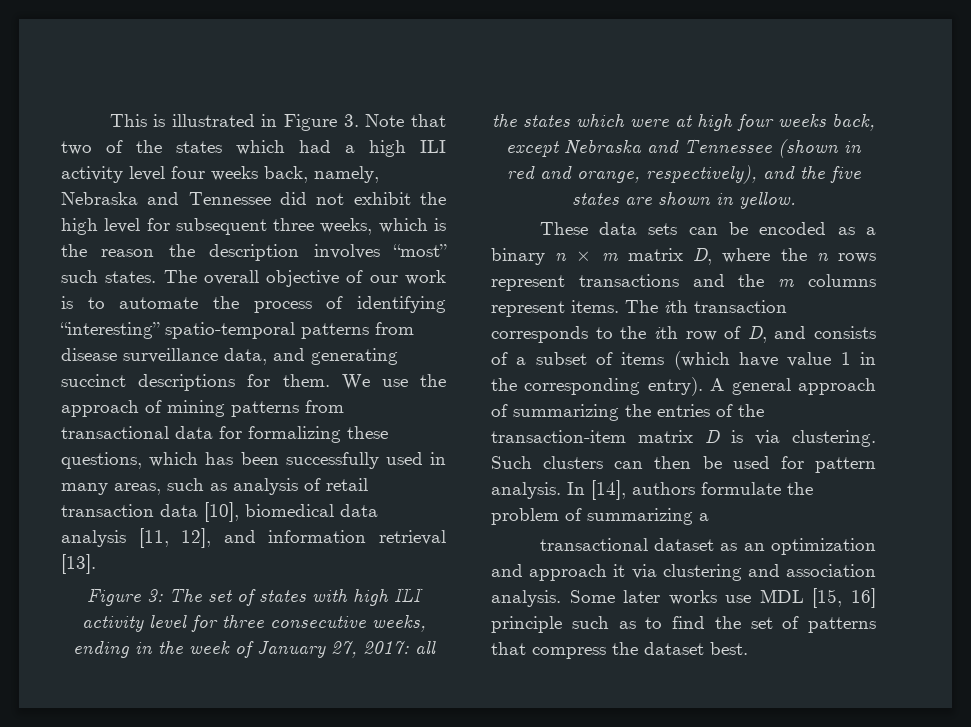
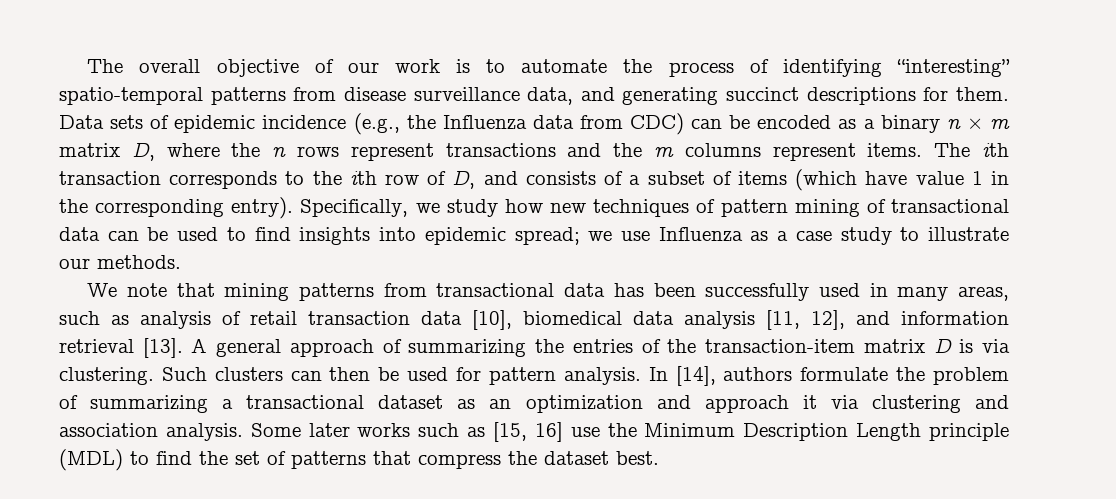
- This is illustrated in Figure 3. Note that two of the states which had a high ILI activity level four weeks back, namely, Nebraska and Tennessee did not exhibit the high level for subsequent three weeks, which is the reason the description involves “most” such states.
- We use the approach of mining patterns from transactional data for formalizing these questions, which has been successfully used in many areas, such as analysis of retail transaction data [10], biomedical data analysis [11, 12], and information retrieval [13].
- Figure 3: The set of states with high ILI activity level for three consecutive weeks, ending in the week of January 27, 2017: all the states which were at high four weeks back, except Nebraska and Tennessee (shown in red and orange, respectively), and the five states are shown in yellow.
- These data sets can be encoded as a binary n × m matrix D, where the n rows represent transactions and the m columns represent items.
+ Data sets of epidemic incidence (e.g., the Influenza data from CDC) can be encoded as a binary n × m matrix D, where the n rows represent transactions and the m columns represent items.
+ Specifically, we study how new techniques of pattern mining of transactional data can be used to find insights into epidemic spread; we use Influenza as a case study to illustrate our methods.
+ We note that mining patterns from transactional data has been successfully used in many areas, such as analysis of retail transaction data [10], biomedical data analysis [11, 12], and information retrieval [13].
- In [14], authors formulate the problem of summarizing a
- transactional dataset as an optimization and approach it via clustering and association analysis.
+ In [14], authors formulate the problem of summarizing a transactional dataset as an optimization and approach it via clustering and association analysis.
- Some later works use MDL [15, 16] principle such as to find the set of patterns that compress the dataset best.
+ Some later works such as [15, 16] use the Minimum Description Length principle (MDL) to find the set of patterns that compress the dataset best.

